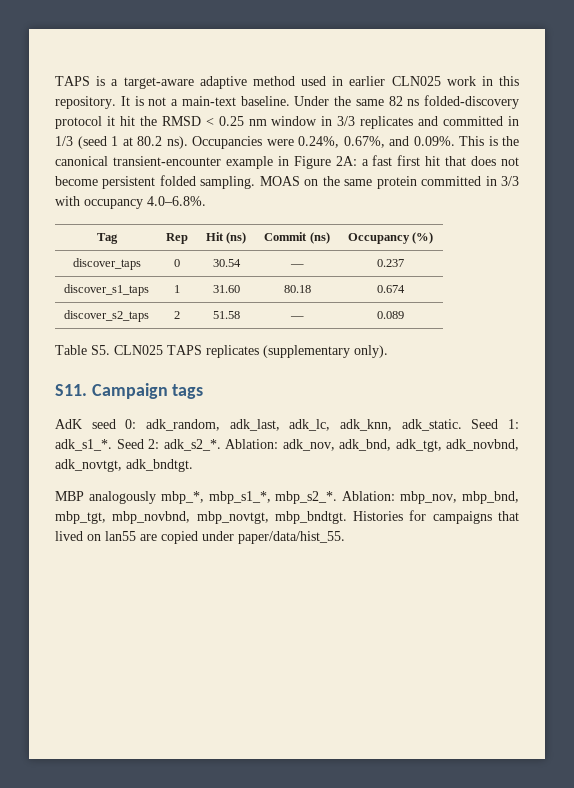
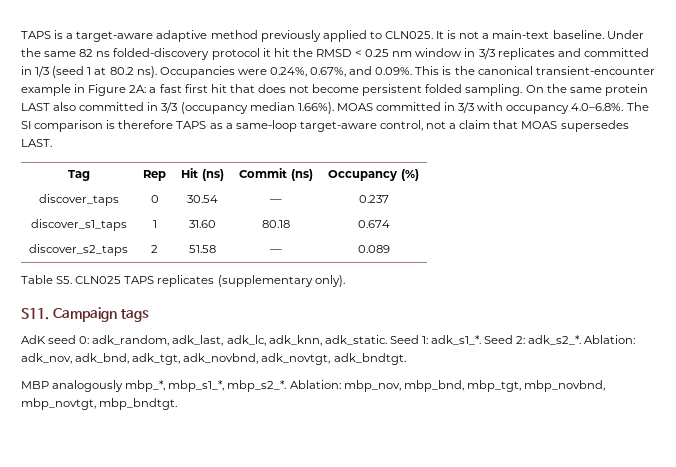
- TAPS is a target-aware adaptive method used in earlier CLN025 work in this repository.
+ TAPS is a target-aware adaptive method previously applied to CLN025.
- MOAS on the same protein committed in 3/3 with occupancy 4.0–6.8%.
+ On the same protein LAST also committed in 3/3 (occupancy median 1.66%). MOAS committed in 3/3 with occupancy 4.0–6.8%. The SI comparison is therefore TAPS as a same-loop target-aware control, not a claim that MOAS supersedes LAST.
- Histories for campaigns that lived on lan55 are copied under paper/data/hist_55.

